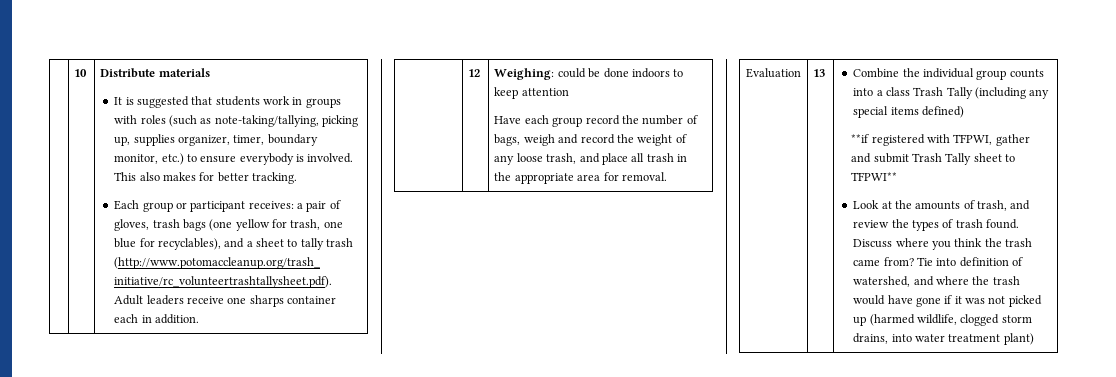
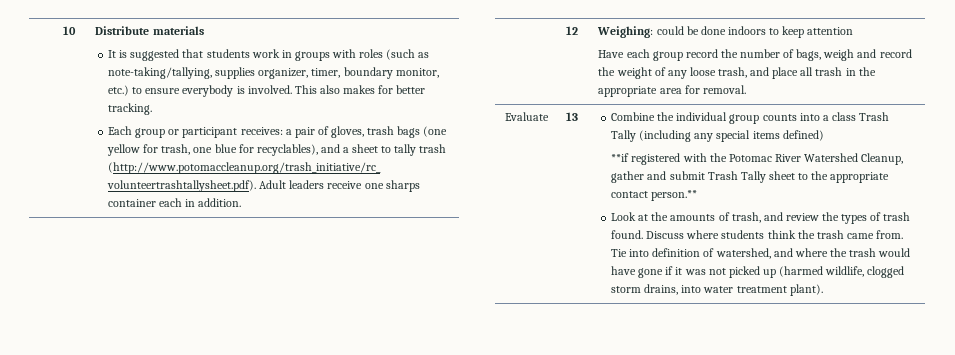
- It is suggested that students work in groups with roles (such as note-taking/tallying, picking up, supplies organizer, timer, boundary monitor, etc.) to ensure everybody is involved.
+ It is suggested that students work in groups with roles (such as note-taking/tallying, supplies organizer, timer, boundary monitor, etc.) to ensure everybody is involved.
- Evaluation
+ Evaluate
- **if registered with TFPWI, gather and submit Trash Tally sheet to TFPWI**
+ **if registered with the Potomac River Watershed Cleanup, gather and submit Trash Tally sheet to the appropriate contact person.**
- Discuss where you think the trash came from?
+ Discuss where students think the trash came from.
- Tie into definition of watershed, and where the trash would have gone if it was not picked up (harmed wildlife, clogged storm drains, into water treatment plant)
+ Tie into definition of watershed, and where the trash would have gone if it was not picked up (harmed wildlife, clogged storm drains, into water treatment plant).

